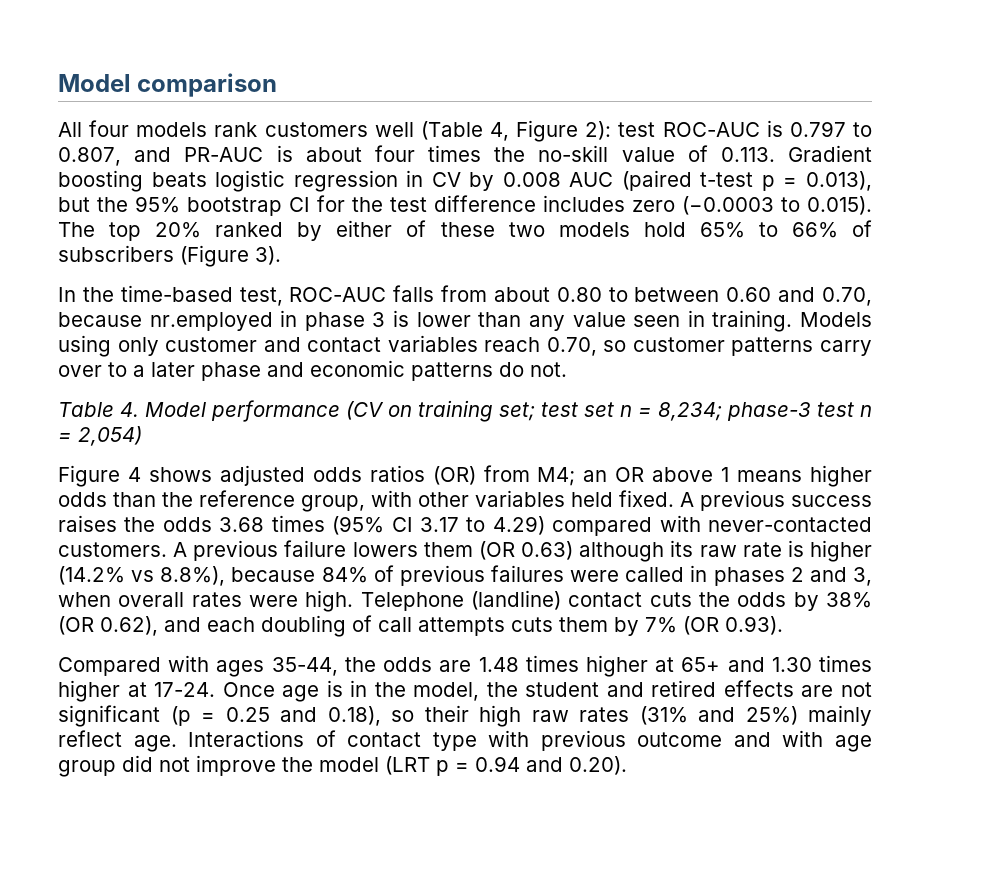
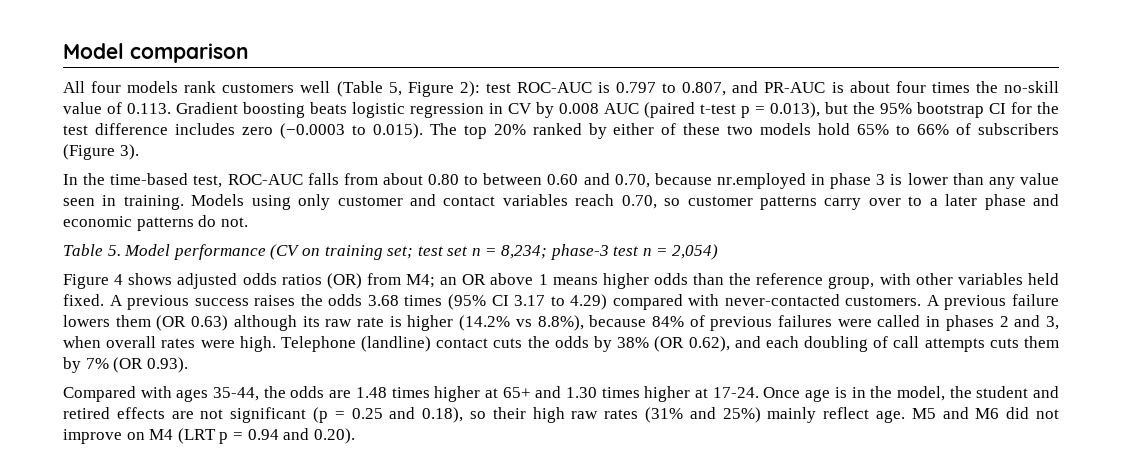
- All four models rank customers well (Table 4, Figure 2):
+ All four models rank customers well (Table 5, Figure 2):
- Table 4. Model performance (CV on training set; test set n = 8,234; phase-3 test n = 2,054)
+ Table 5. Model performance (CV on training set; test set n = 8,234; phase-3 test n = 2,054)
- Interactions of contact type with previous outcome and with age group did not improve the model (LRT p = 0.94 and 0.20).
+ M5 and M6 did not improve on M4 (LRT p = 0.94 and 0.20).

